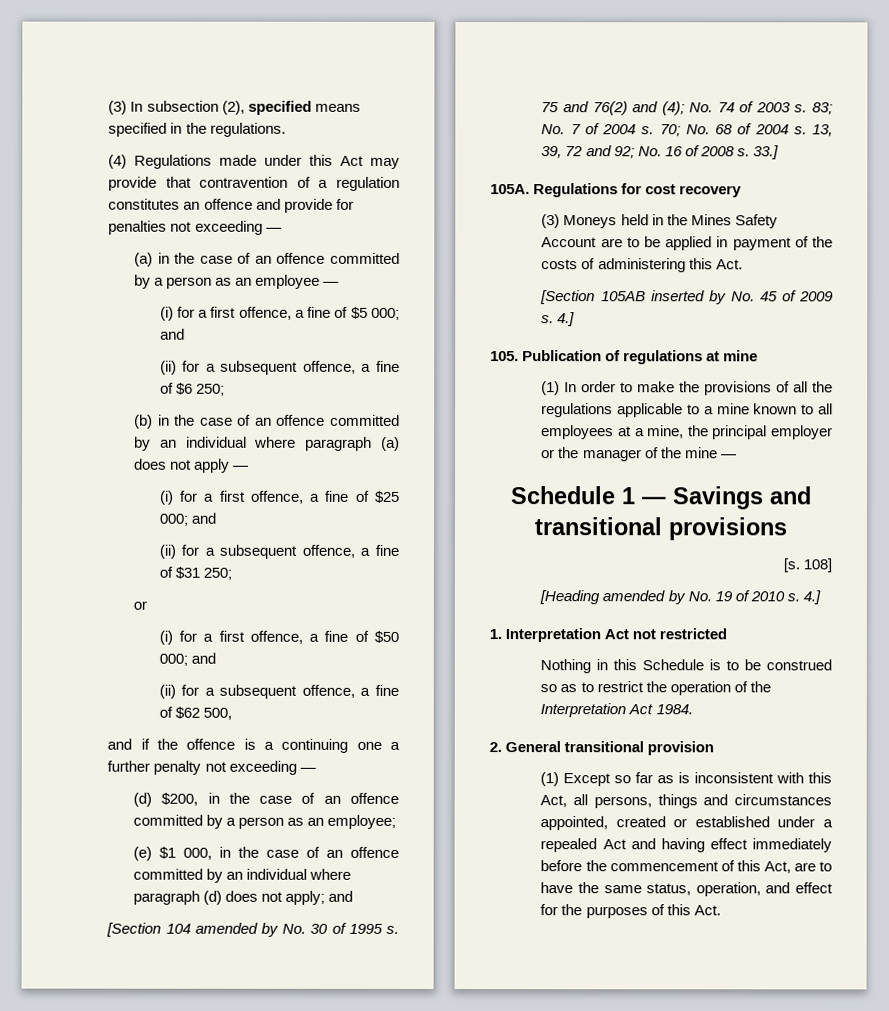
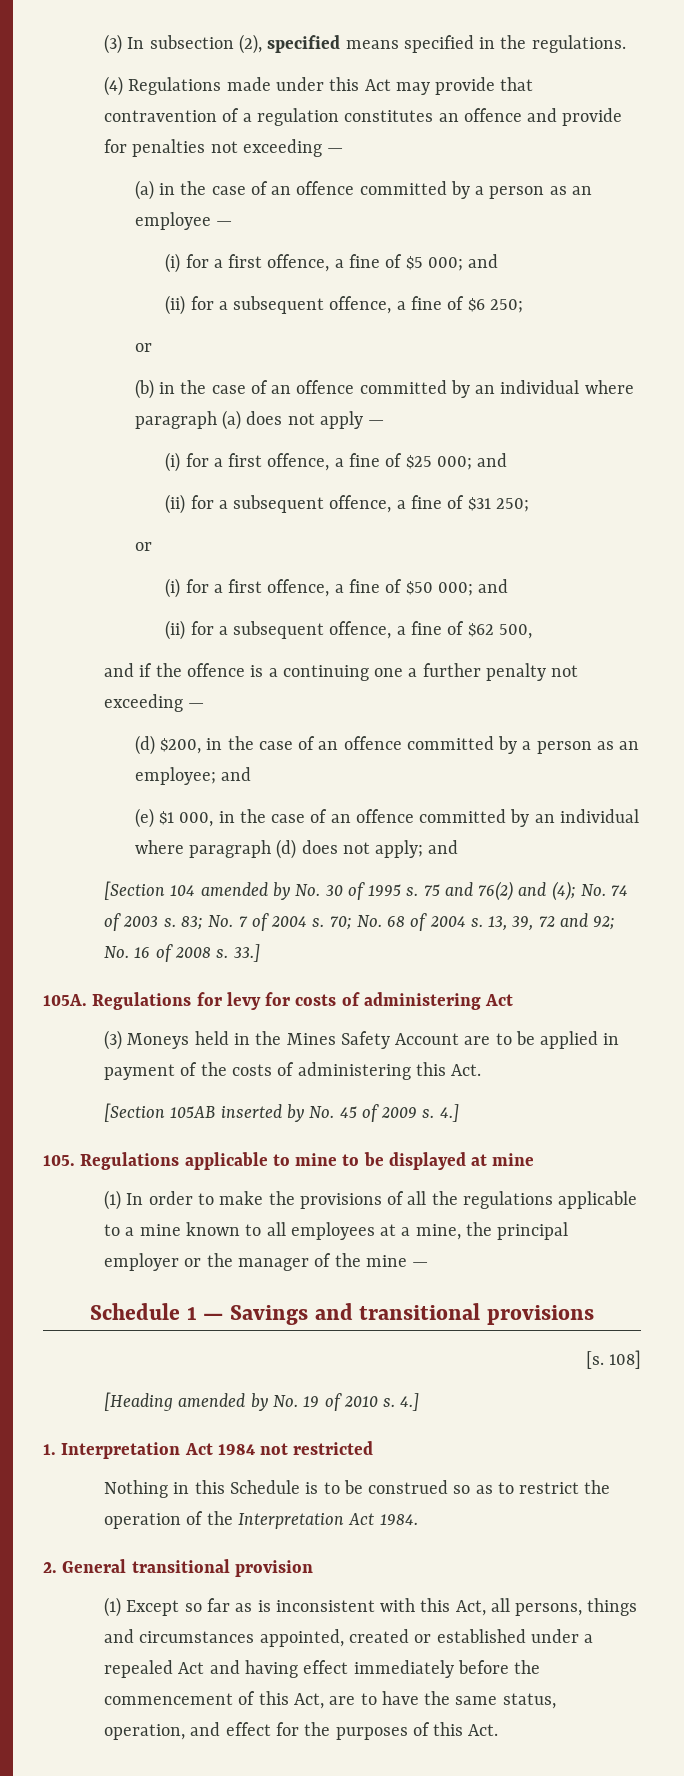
  (ii) for a subsequent offence, a fine of $6 250;
+ or
- (d) $200, in the case of an offence committed by a person as an employee;
+ (d) $200, in the case of an offence committed by a person as an employee; and
- Regulations for cost recovery
+ Regulations for levy for costs of administering Act
- 105. Publication of regulations at mine
+ 105. Regulations applicable to mine to be displayed at mine
- 1. Interpretation Act not restricted
+ 1. Interpretation Act 1984 not restricted

